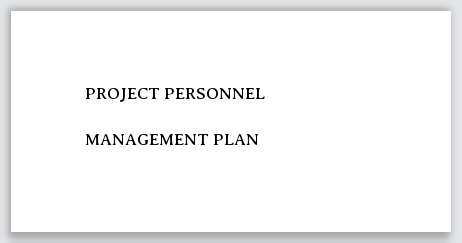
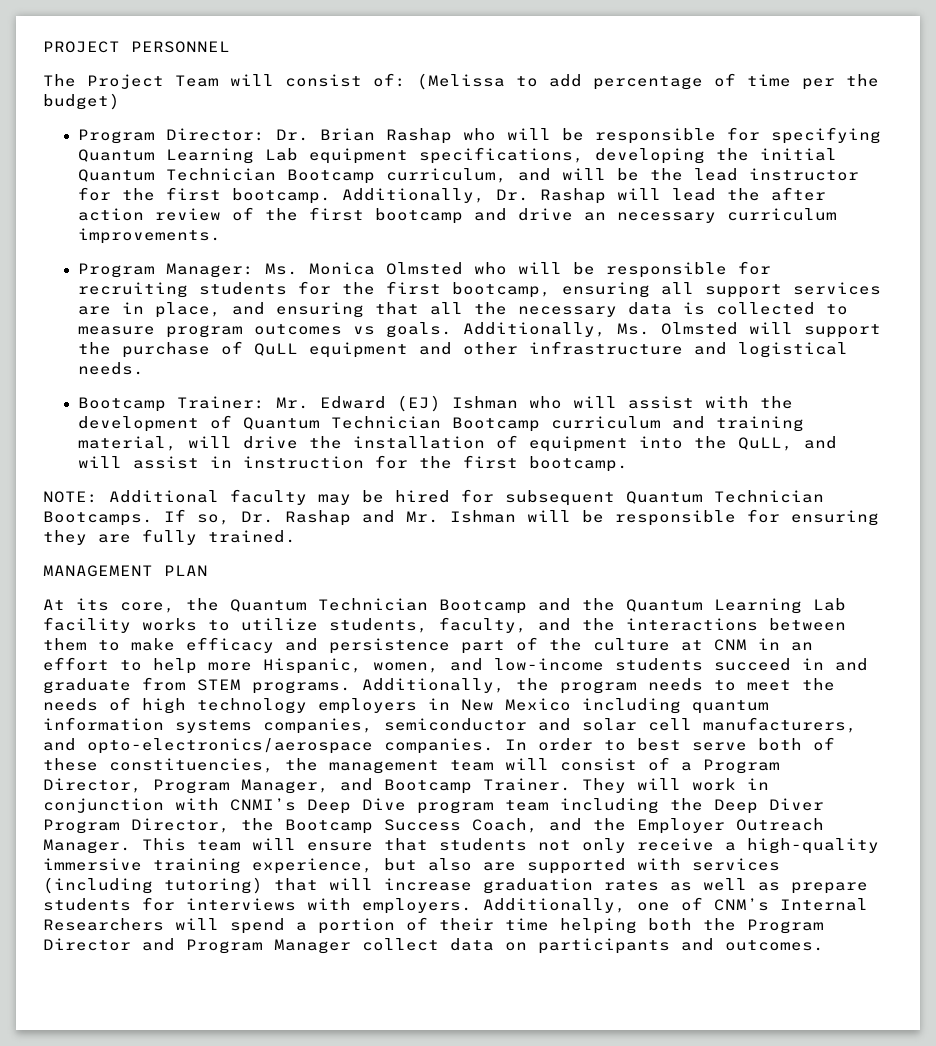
+ The Project Team will consist of: (Melissa to add percentage of time per the budget)
+ Program Director: Dr. Brian Rashap who will be responsible for specifying Quantum Learning Lab equipment specifications, developing the initial Quantum Technician Bootcamp curriculum, and will be the lead instructor for the first bootcamp. Additionally, Dr. Rashap will lead the after action review of the first bootcamp and drive an necessary curriculum improvements.
+ Program Manager: Ms. Monica Olmsted who will be responsible for recruiting students for the first bootcamp, ensuring all support services are in place, and ensuring that all the necessary data is collected to measure program outcomes vs goals. Additionally, Ms. Olmsted will support the purchase of QuLL equipment and other infrastructure and logistical needs.
+ Bootcamp Trainer: Mr. Edward (EJ) Ishman who will assist with the development of Quantum Technician Bootcamp curriculum and training material, will drive the installation of equipment into the QuLL, and will assist in instruction for the first bootcamp.
+ NOTE: Additional faculty may be hired for subsequent Quantum Technician Bootcamps. If so, Dr. Rashap and Mr. Ishman will be responsible for ensuring they are fully trained.
  MANAGEMENT PLAN
+ At its core, the Quantum Technician Bootcamp and the Quantum Learning Lab facility works to utilize students, faculty, and the interactions between them to make efficacy and persistence part of the culture at CNM in an effort to help more Hispanic, women, and low-income students succeed in and graduate from STEM programs. Additionally, the program needs to meet the needs of high technology employers in New Mexico including quantum information systems companies, semiconductor and solar cell manufacturers, and opto-electronics/aerospace companies. In order to best serve both of these constituencies, the management team will consist of a Program Director, Program Manager, and Bootcamp Trainer. They will work in conjunction with CNMI’s Deep Dive program team including the Deep Diver Program Director, the Bootcamp Success Coach, and the Employer Outreach Manager. This team will ensure that students not only receive a high-quality immersive training experience, but also are supported with services (including tutoring) that will increase graduation rates as well as prepare students for interviews with employers. Additionally, one of CNM’s Internal Researchers will spend a portion of their time helping both the Program Director and Program Manager collect data on participants and outcomes.

